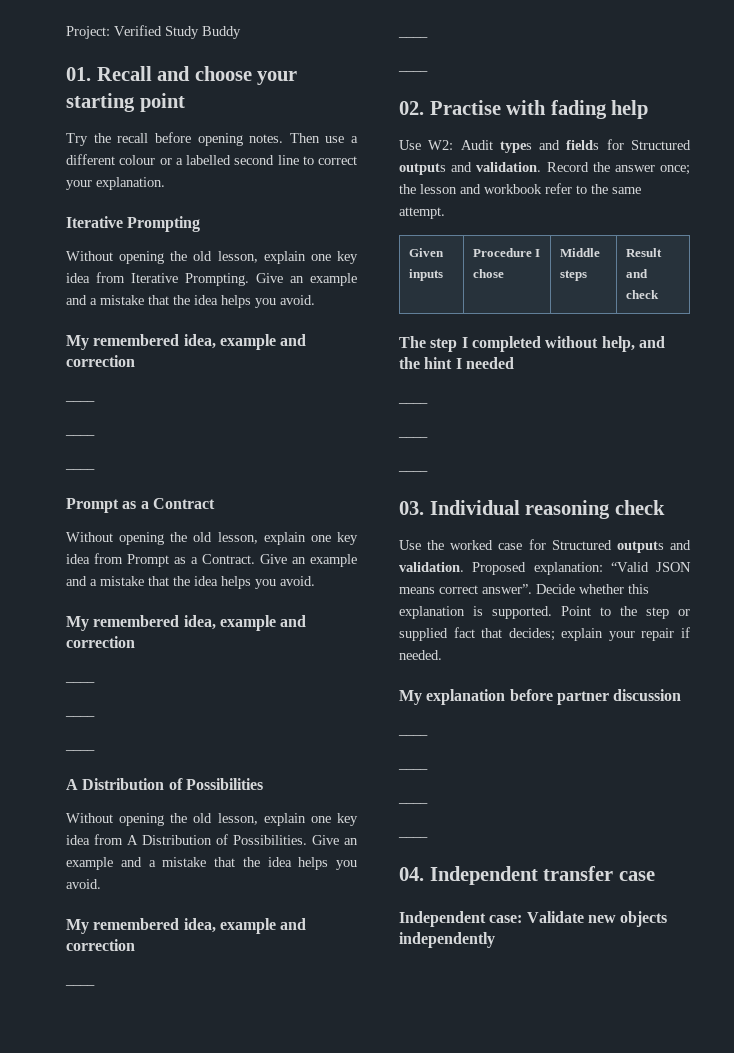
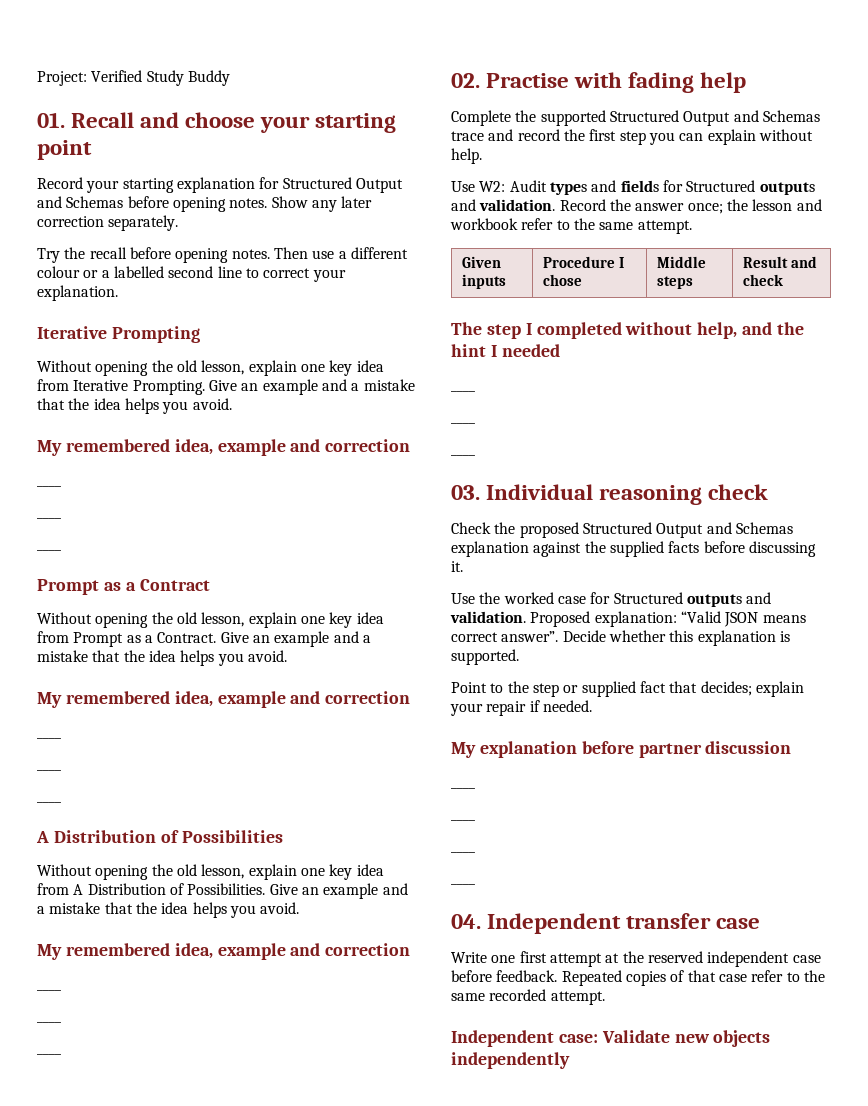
+ Record your starting explanation for Structured Output and Schemas before opening notes. Show any later correction separately.
+ Complete the supported Structured Output and Schemas trace and record the first step you can explain without help.
+ Check the proposed Structured Output and Schemas explanation against the supplied facts before discussing it.
- Decide whether this explanation is supported. Point to the step or supplied fact that decides; explain your repair if needed.
+ Decide whether this explanation is supported.
+ Point to the step or supplied fact that decides; explain your repair if needed.
+ Write one first attempt at the reserved independent case before feedback. Repeated copies of that case refer to the same recorded attempt.

